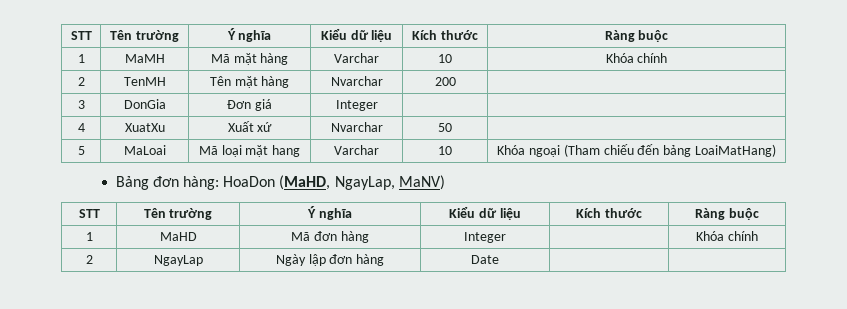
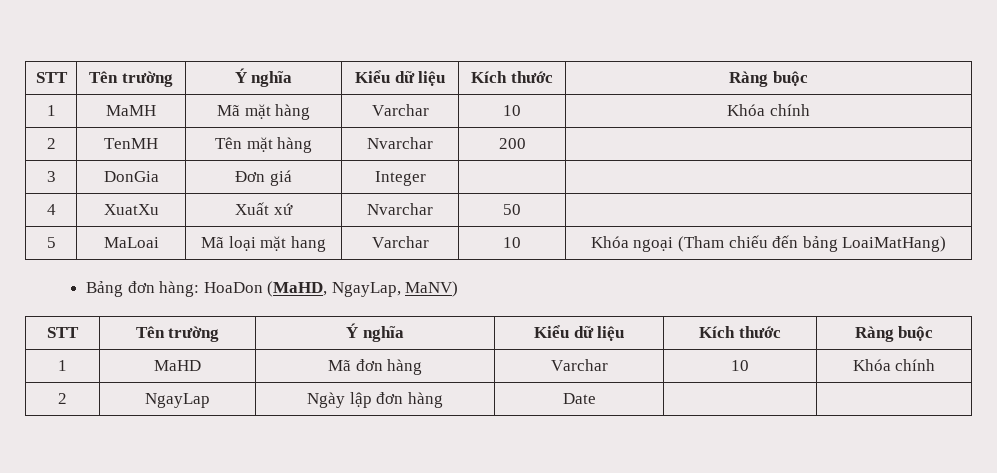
- 1 | MaHD | Mã đơn hàng | Integer | | Khóa chính
+ 1 | MaHD | Mã đơn hàng | Varchar | 10 | Khóa chính

